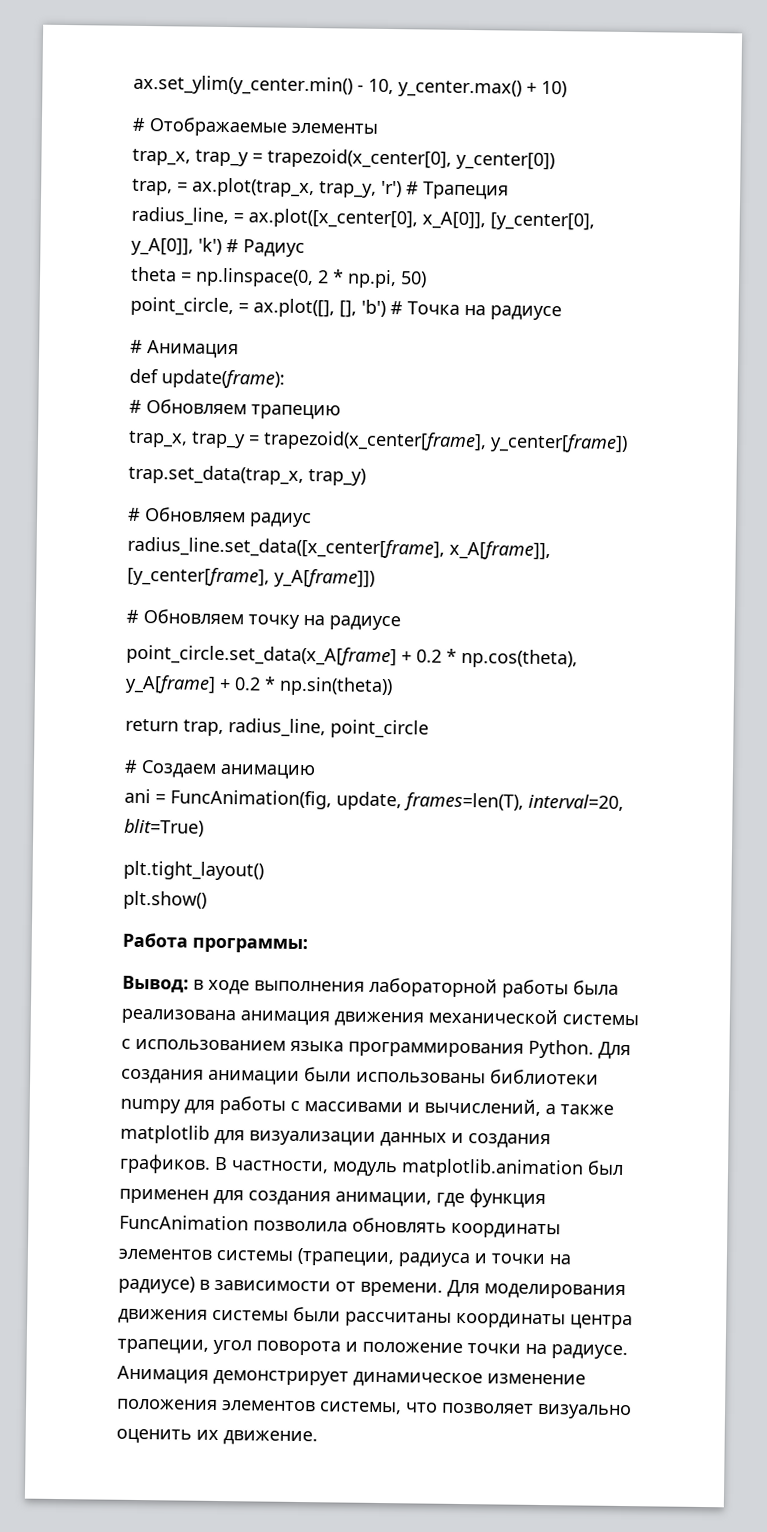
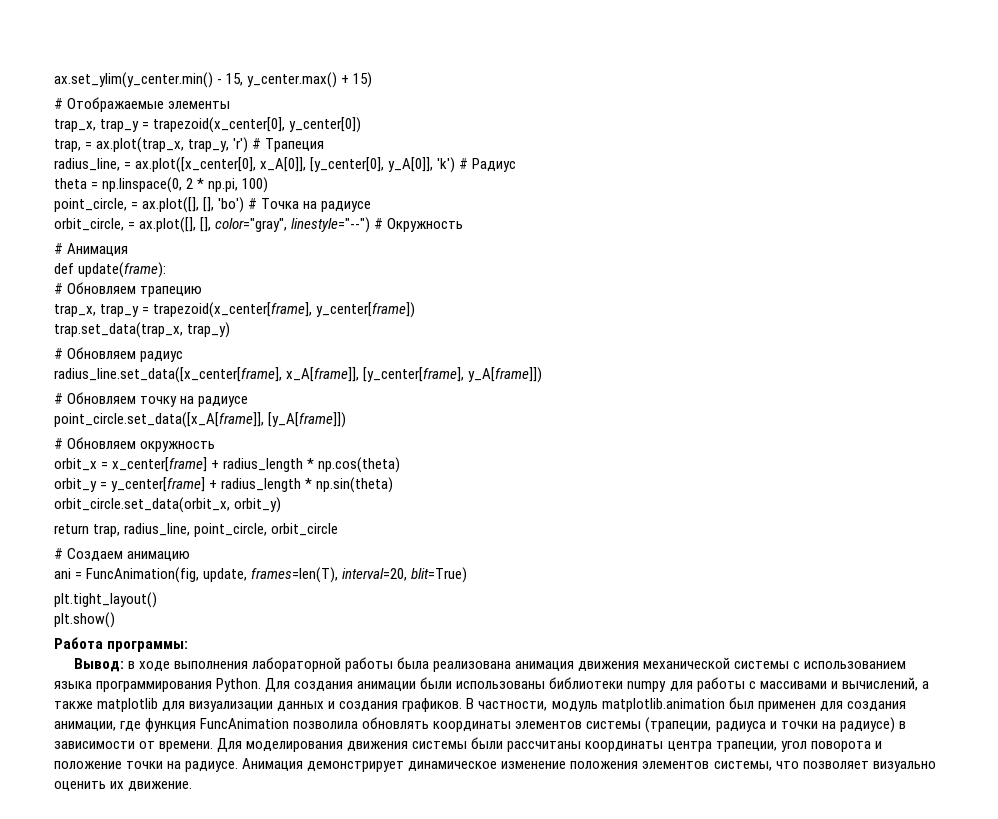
- ax.set_ylim(y_center.min() - 10, y_center.max() + 10)
+ ax.set_ylim(y_center.min() - 15, y_center.max() + 15)
- theta = np.linspace(0, 2 * np.pi, 50)
+ theta = np.linspace(0, 2 * np.pi, 100)
- point_circle, = ax.plot([], [], 'b') # Точка на радиусе
+ point_circle, = ax.plot([], [], 'bo') # Точка на радиусе
+ orbit_circle, = ax.plot([], [], color="gray", linestyle="--") # Окружность
- point_circle.set_data(x_A[frame] + 0.2 * np.cos(theta), y_A[frame] + 0.2 * np.sin(theta))
+ point_circle.set_data([x_A[frame]], [y_A[frame]])
+ # Обновляем окружность
+ orbit_x = x_center[frame] + radius_length * np.cos(theta)
+ orbit_y = y_center[frame] + radius_length * np.sin(theta)
+ orbit_circle.set_data(orbit_x, orbit_y)
- return trap, radius_line, point_circle
+ return trap, radius_line, point_circle, orbit_circle

